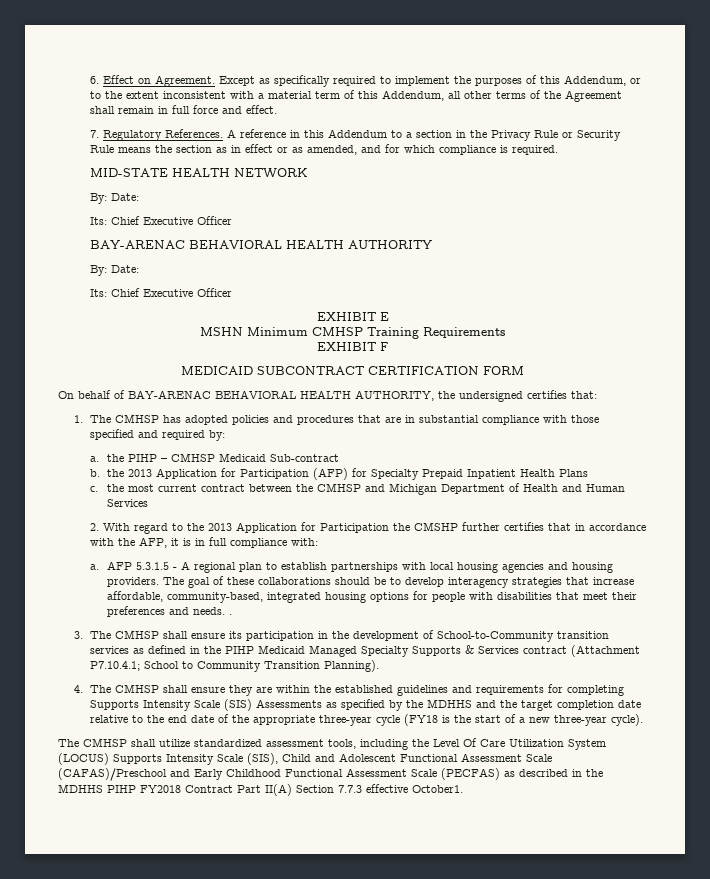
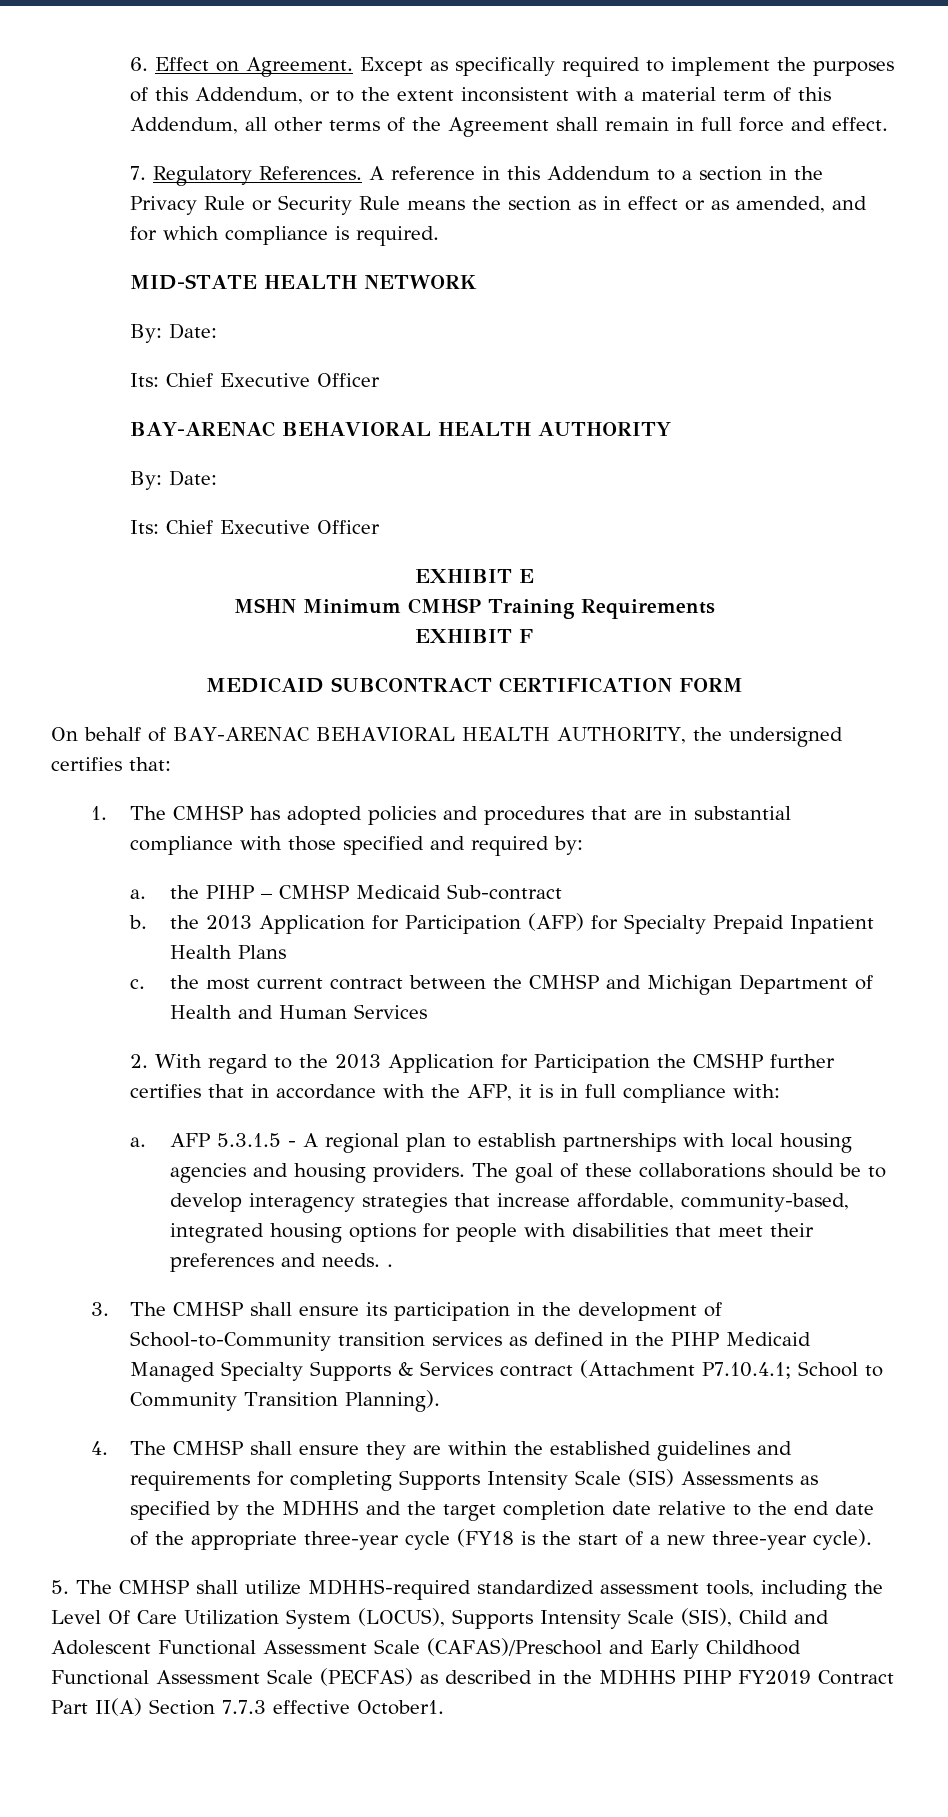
- The CMHSP shall utilize standardized assessment tools, including the Level Of Care Utilization System (LOCUS) Supports Intensity Scale (SIS), Child and Adolescent Functional Assessment Scale (CAFAS)/Preschool and Early Childhood Functional Assessment Scale (PECFAS) as described in the MDHHS PIHP FY2018 Contract Part II(A) Section 7.7.3 effective October1.
+ 5. The CMHSP shall utilize MDHHS-required standardized assessment tools, including the Level Of Care Utilization System (LOCUS), Supports Intensity Scale (SIS), Child and Adolescent Functional Assessment Scale (CAFAS)/Preschool and Early Childhood Functional Assessment Scale (PECFAS) as described in the MDHHS PIHP FY2019 Contract Part II(A) Section 7.7.3 effective October1.

